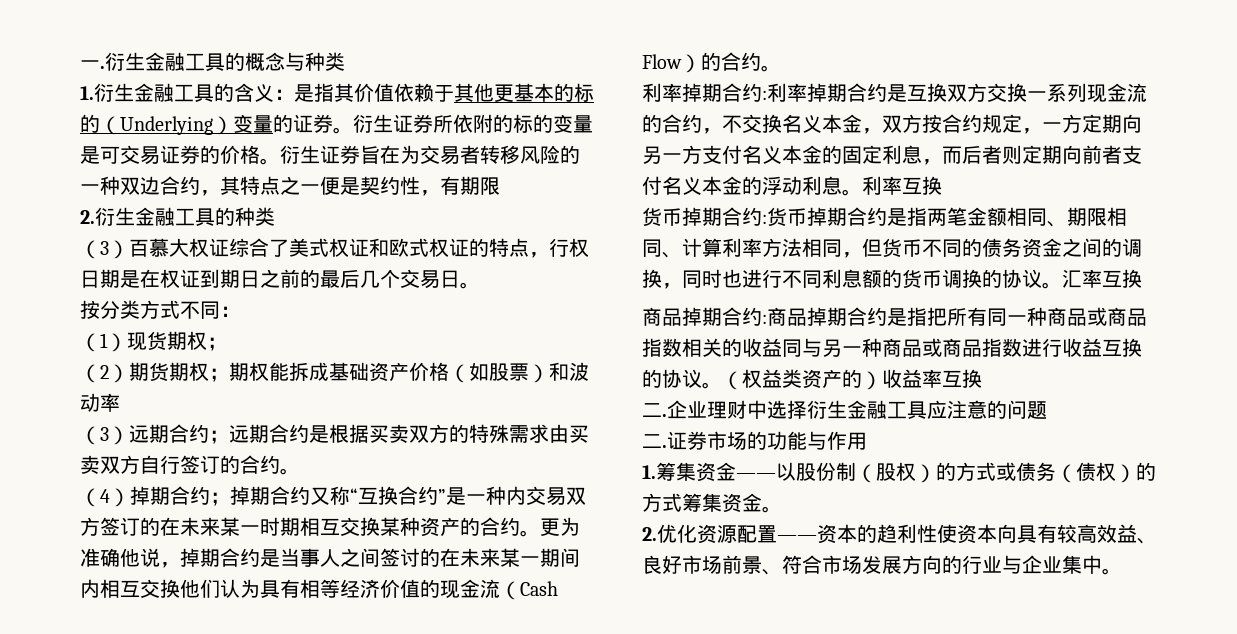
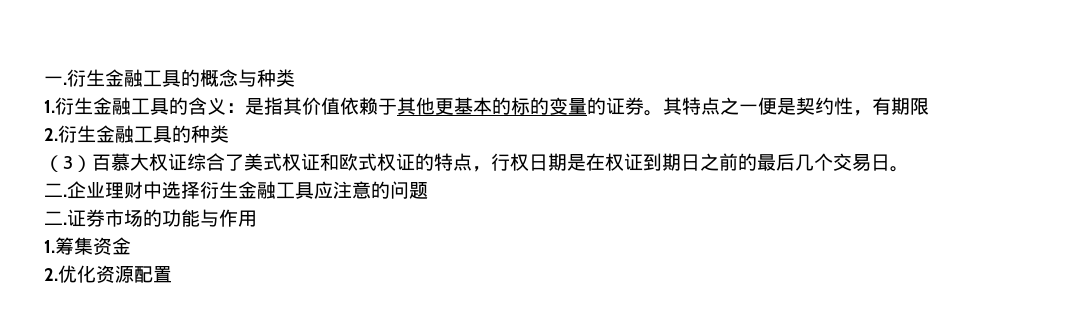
- 1.衍生金融工具的含义：是指其价值依赖于其他更基本的标的（Underlying）变量的证券。
+ 1.衍生金融工具的含义：是指其价值依赖于其他更基本的标的变量的证券。
- 衍生证券所依附的标的变量是可交易证券的价格。衍生证券旨在为交易者转移风险的一种双边合约，其特点之一便是契约性，有期限
+ 其特点之一便是契约性，有期限
- 按分类方式不同：
- （1）现货期权；
- （2）期货期权；期权能拆成基础资产价格（如股票）和波动率
- （3）远期合约；远期合约是根据买卖双方的特殊需求由买卖双方自行签订的合约。
- （4）掉期合约；掉期合约又称“互换合约”是一种内交易双方签订的在未来某一时期相互交换某种资产的合约。更为准确他说，掉期合约是当事人之间签讨的在未来某一期间内相互交换他们认为具有相等经济价值的现金流（Cash Flow）的合约。
- 利率掉期合约:利率掉期合约是互换双方交换一系列现金流的合约，不交换名义本金，双方按合约规定，一方定期向另一方支付名义本金的固定利息，而后者则定期向前者支付名义本金的浮动利息。利率互换
- 货币掉期合约:货币掉期合约是指两笔金额相同、期限相同、计算利率方法相同，但货币不同的债务资金之间的调换，同时也进行不同利息额的货币调换的协议。汇率互换
- 商品掉期合约:商品掉期合约是指把所有同一种商品或商品指数相关的收益同与另一种商品或商品指数进行收益互换的协议。（权益类资产的）收益率互换
- 1.筹集资金——以股份制（股权）的方式或债务（债权）的方式筹集资金。
- 2.优化资源配置——资本的趋利性使资本向具有较高效益、良好市场前景、符合市场发展方向的行业与企业集中。
+ 1.筹集资金
+ 2.优化资源配置

